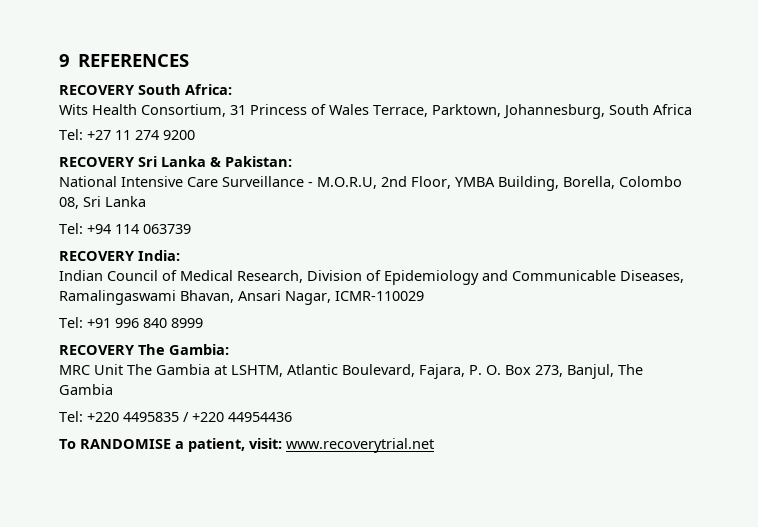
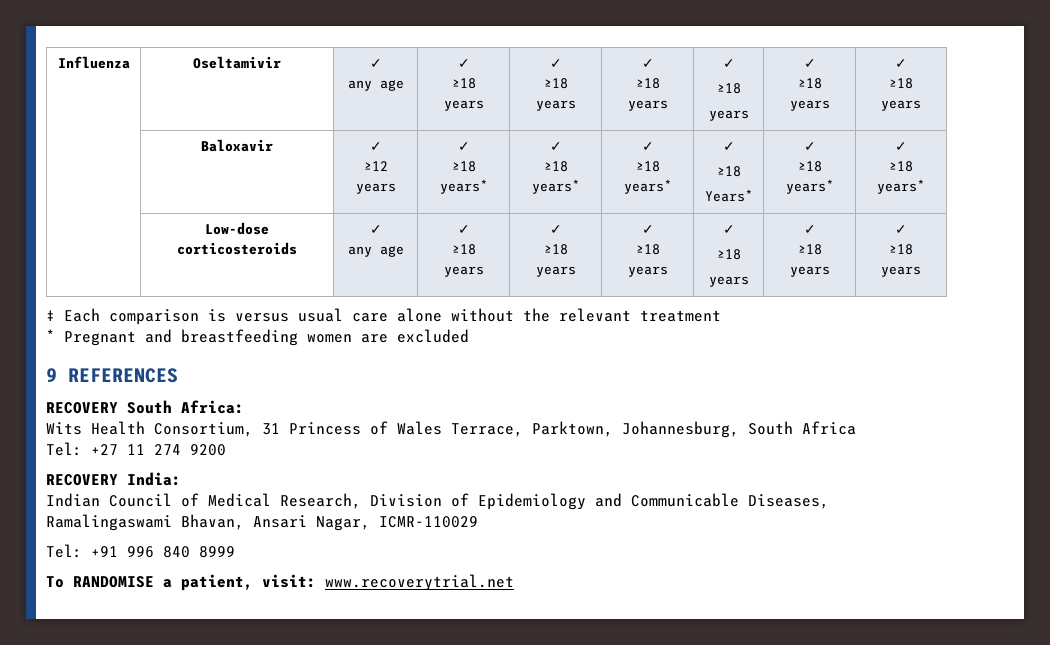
+ Influenza | Oseltamivir | ✓
+ any age | ✓
+ ≥18 years | ✓
+ ≥18 years | ✓
+ ≥18 years | ✓
+ ≥18
+ years | ✓
+ ≥18 years | ✓
+ ≥18 years
+ | Baloxavir | ✓
+ ≥12 years | ✓
+ ≥18 years* | ✓
+ ≥18 years* | ✓
+ ≥18 years* | ✓
+ ≥18
+ Years* | ✓
+ ≥18 years* | ✓
+ ≥18 years*
+ | Low-dose corticosteroids | ✓
+ any age | ✓
+ ≥18 years | ✓
+ ≥18 years | ✓
+ ≥18 years | ✓
+ ≥18
+ years | ✓
+ ≥18 years | ✓
+ ≥18 years
+ ‡ Each comparison is versus usual care alone without the relevant treatment
+ * Pregnant and breastfeeding women are excluded
- RECOVERY Sri Lanka & Pakistan:
- National Intensive Care Surveillance - M.O.R.U, 2nd Floor, YMBA Building, Borella, Colombo 08, Sri Lanka
- Tel: +94 114 063739
- RECOVERY The Gambia:
- MRC Unit The Gambia at LSHTM, Atlantic Boulevard, Fajara, P. O. Box 273, Banjul, The Gambia
- Tel: +220 4495835 / +220 44954436

